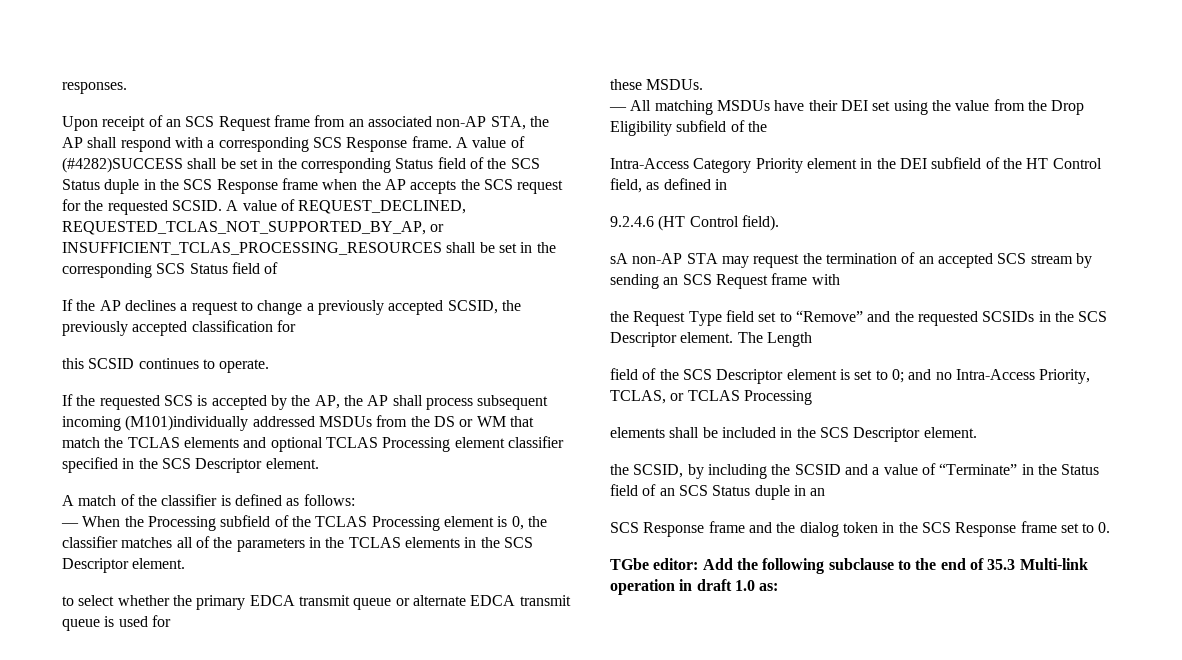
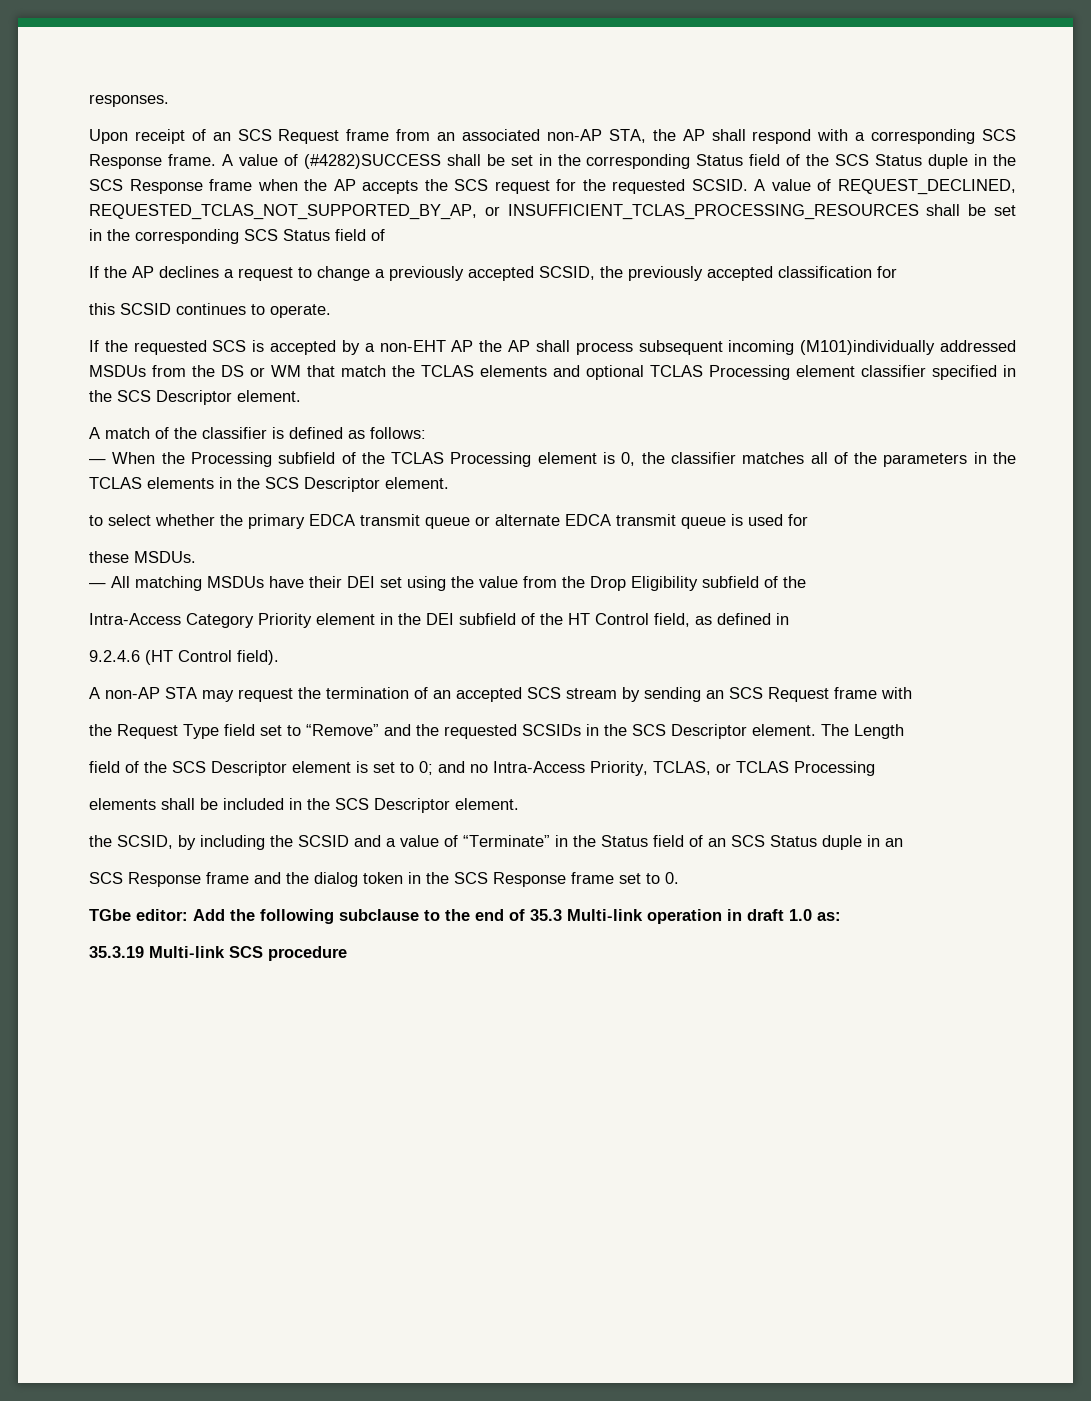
- If the requested SCS is accepted by the AP, the AP shall process subsequent incoming (M101)individually addressed MSDUs from the DS or WM that match the TCLAS elements and optional TCLAS Processing element classifier specified in the SCS Descriptor element.
+ If the requested SCS is accepted by a non-EHT AP the AP shall process subsequent incoming (M101)individually addressed MSDUs from the DS or WM that match the TCLAS elements and optional TCLAS Processing element classifier specified in the SCS Descriptor element.
- sA non-AP STA may request the termination of an accepted SCS stream by sending an SCS Request frame with
+ A non-AP STA may request the termination of an accepted SCS stream by sending an SCS Request frame with
+ 35.3.19 Multi-link SCS procedure

